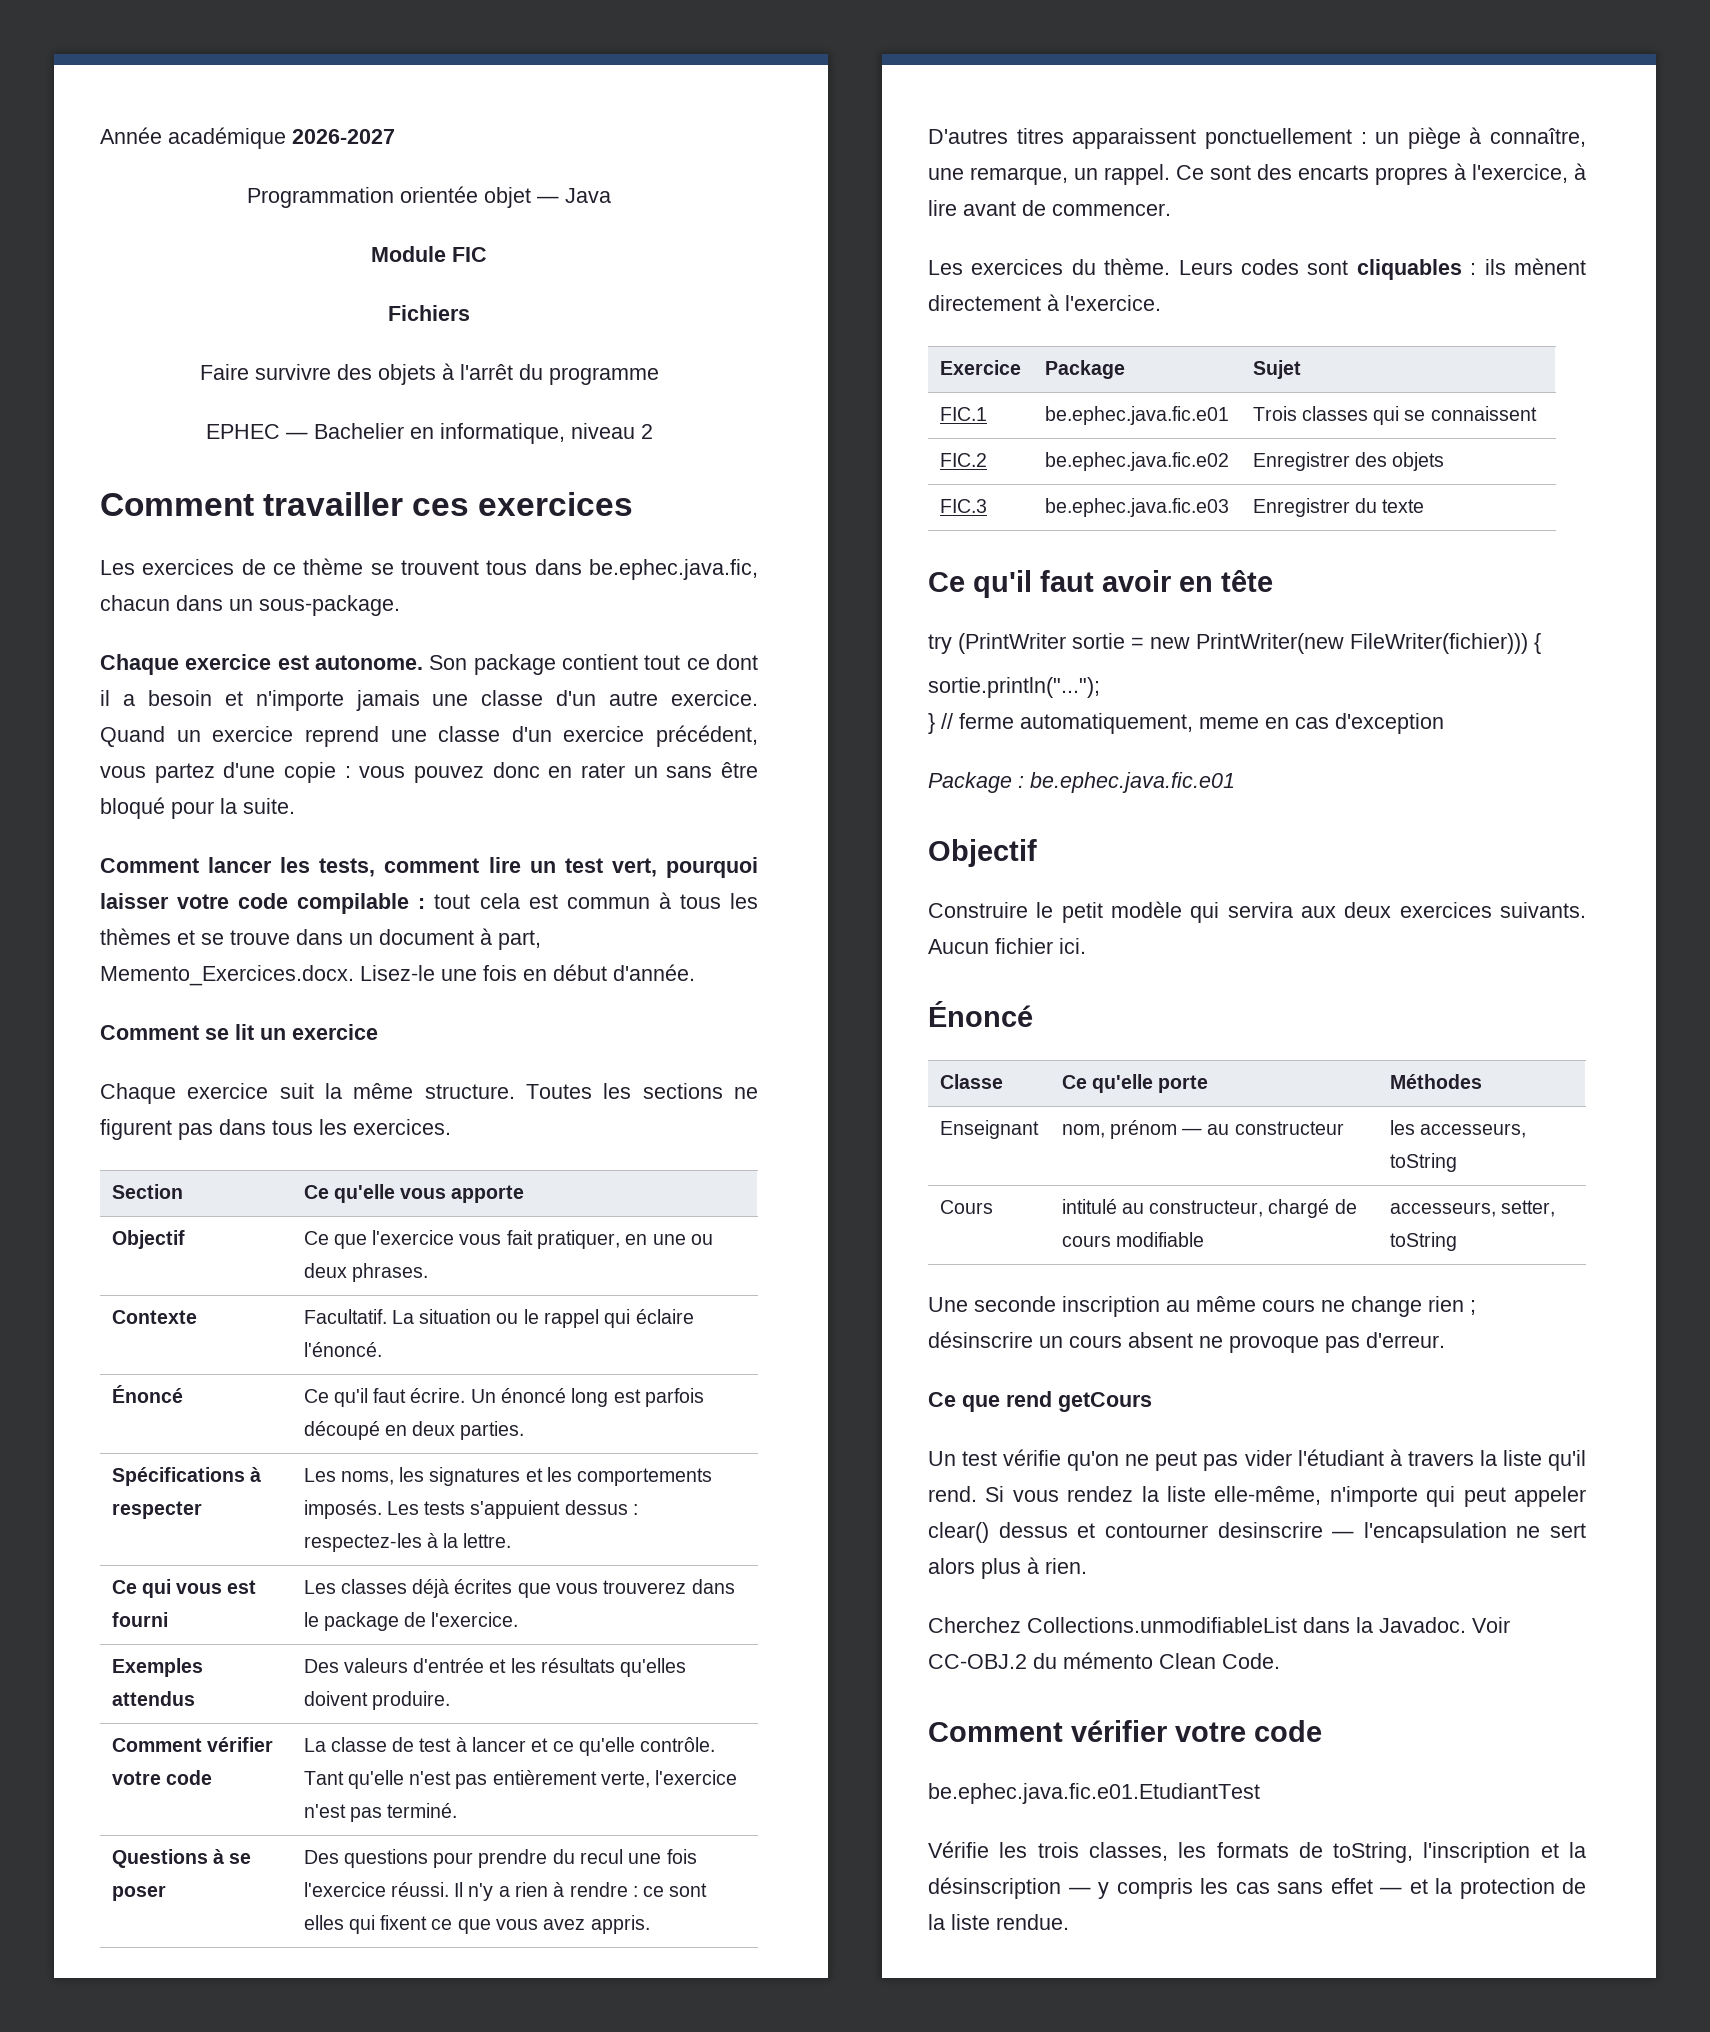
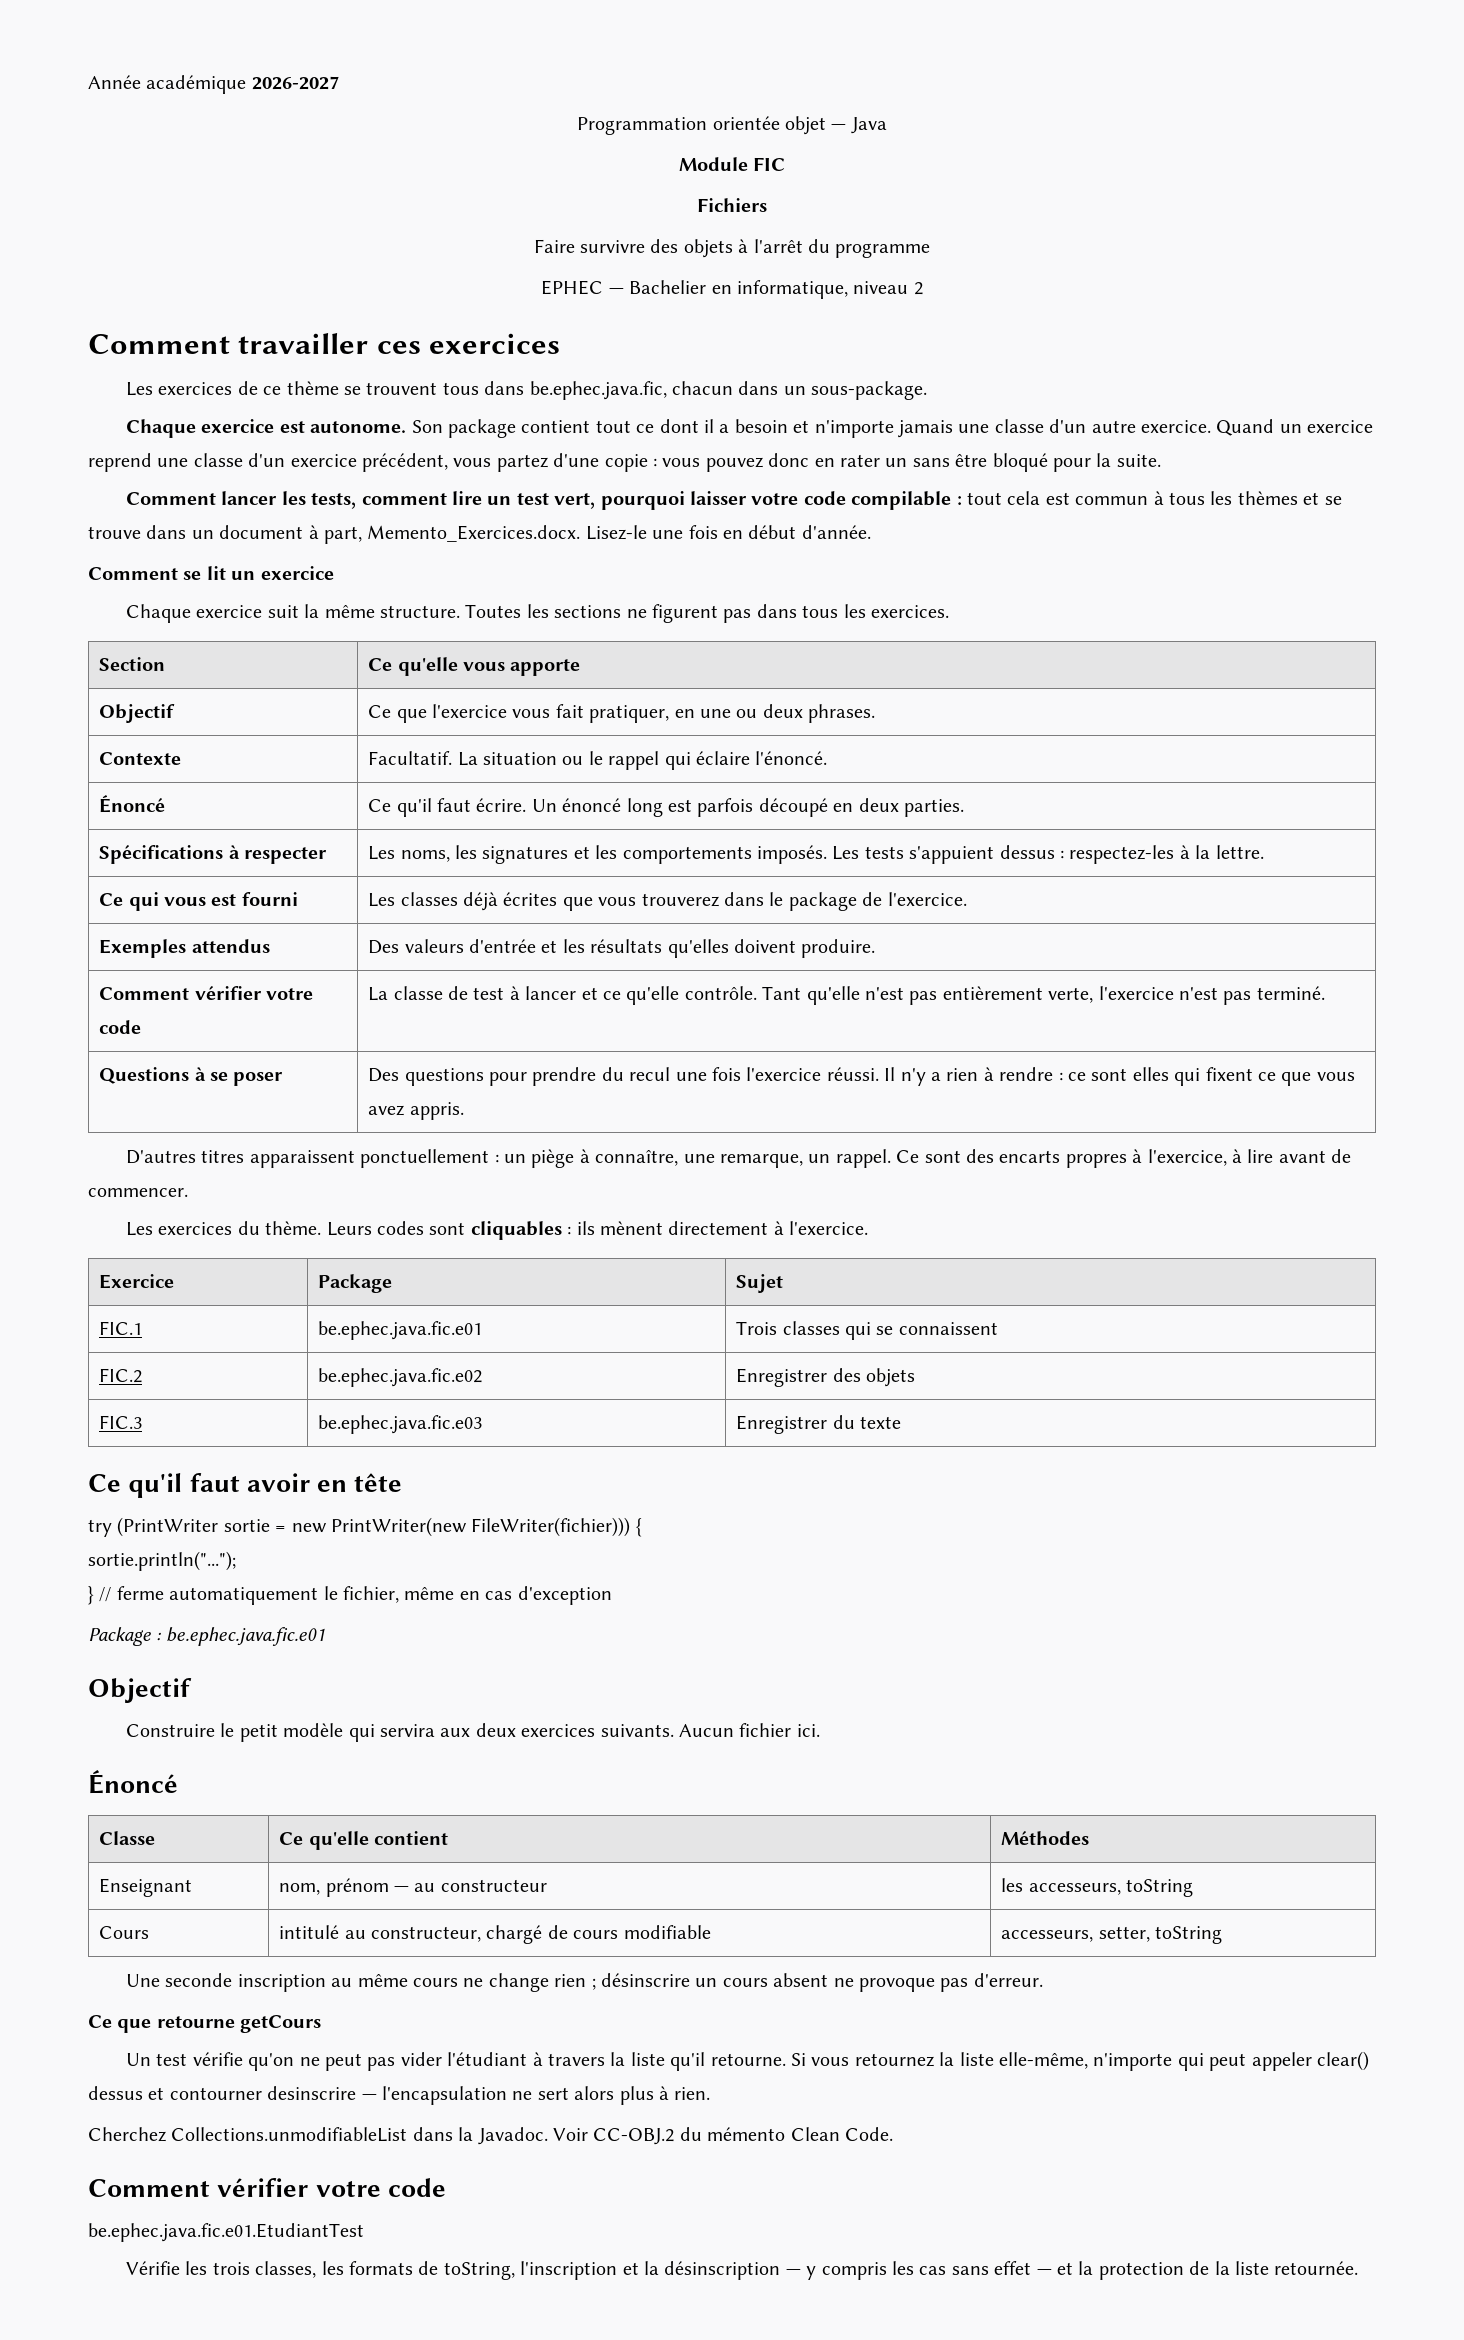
- } // ferme automatiquement, meme en cas d'exception
+ } // ferme automatiquement le fichier, même en cas d'exception
- Classe | Ce qu'elle porte | Méthodes
+ Classe | Ce qu'elle contient | Méthodes
- Ce que rend getCours
+ Ce que retourne getCours
- Un test vérifie qu'on ne peut pas vider l'étudiant à travers la liste qu'il rend.
+ Un test vérifie qu'on ne peut pas vider l'étudiant à travers la liste qu'il retourne.
- Si vous rendez la liste elle-même, n'importe qui peut appeler clear() dessus et contourner desinscrire — l'encapsulation ne sert alors plus à rien.
+ Si vous retournez la liste elle-même, n'importe qui peut appeler clear() dessus et contourner desinscrire — l'encapsulation ne sert alors plus à rien.
- Vérifie les trois classes, les formats de toString, l'inscription et la désinscription — y compris les cas sans effet — et la protection de la liste rendue.
+ Vérifie les trois classes, les formats de toString, l'inscription et la désinscription — y compris les cas sans effet — et la protection de la liste retournée.

